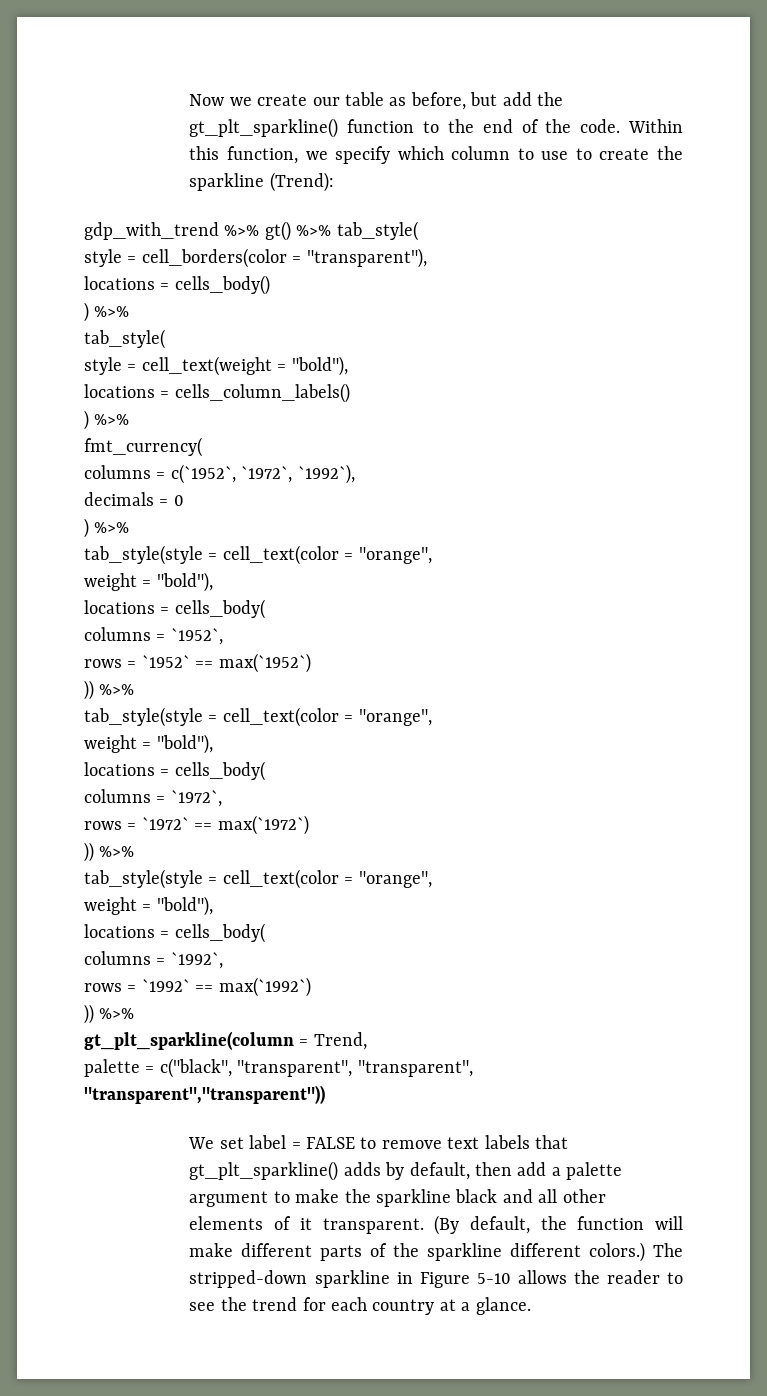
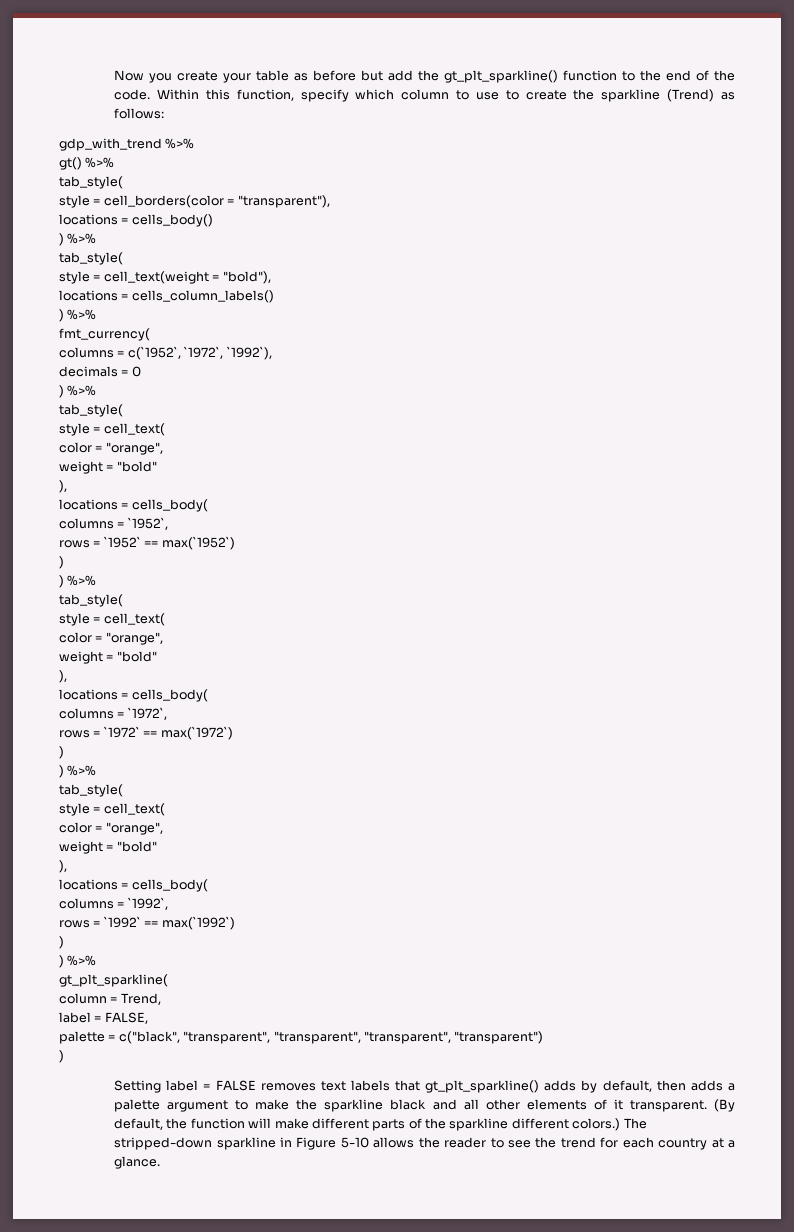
- Now we create our table as before, but add the gt_plt_sparkline() function to the end of the code.
+ Now you create your table as before but add the gt_plt_sparkline() function to the end of the code.
- Within this function, we specify which column to use to create the sparkline (Trend):
+ Within this function, specify which column to use to create the sparkline (Trend) as follows:
- gdp_with_trend %>% gt() %>% tab_style(
+ gdp_with_trend %>%
+ gt() %>%
+ tab_style(
  decimals = 0
  ) %>%
- tab_style(style = cell_text(color = "orange",
- weight = "bold"),
+ tab_style(
+ style = cell_text(
+ color = "orange",
+ weight = "bold"
+ ),
  rows = `1952` == max(`1952`)
- )) %>%
- tab_style(style = cell_text(color = "orange",
- weight = "bold"),
+ )
+ ) %>%
+ tab_style(
+ style = cell_text(
+ color = "orange",
+ weight = "bold"
+ ),
  rows = `1972` == max(`1972`)
- )) %>%
- tab_style(style = cell_text(color = "orange",
- weight = "bold"),
+ )
+ ) %>%
+ tab_style(
+ style = cell_text(
+ color = "orange",
+ weight = "bold"
+ ),
  rows = `1992` == max(`1992`)
- )) %>%
- gt_plt_sparkline(column = Trend,
+ )
+ ) %>%
+ gt_plt_sparkline(
+ column = Trend,
+ label = FALSE,
- palette = c("black", "transparent", "transparent", "transparent","transparent"))
- We set label = FALSE to remove text labels that gt_plt_sparkline() adds by default, then add a palette argument to make the sparkline black and all other elements of it transparent.
+ palette = c("black", "transparent", "transparent", "transparent", "transparent")
+ )
+ Setting label = FALSE removes text labels that gt_plt_sparkline() adds by default, then adds a palette argument to make the sparkline black and all other elements of it transparent.

